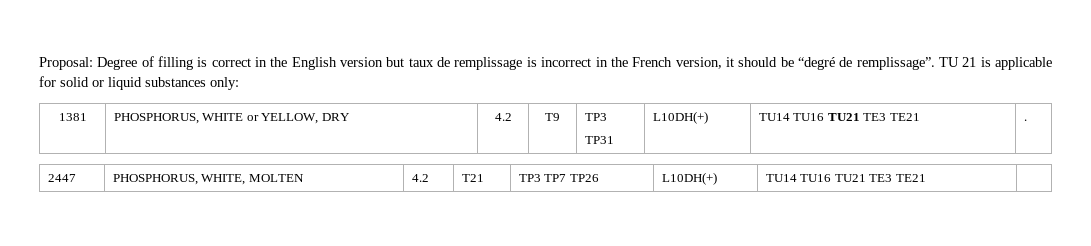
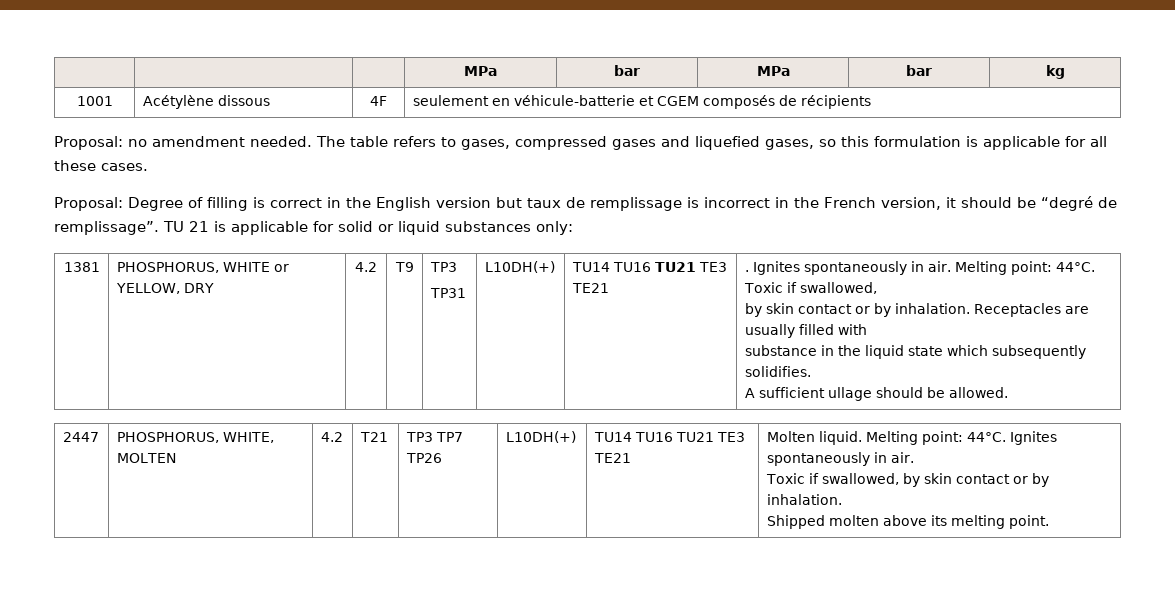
+ | | | MPa | bar | MPa | bar | kg
+ 1001 | Acétylène dissous | 4F | seulement en véhicule-batterie et CGEM composés de récipients
+ Proposal: no amendment needed. The table refers to gases, compressed gases and liquefied gases, so this formulation is applicable for all these cases.
+ Ignites spontaneously in air. Melting point: 44°C. Toxic if swallowed,
+ by skin contact or by inhalation. Receptacles are usually filled with
+ substance in the liquid state which subsequently solidifies.
+ A sufficient ullage should be allowed.
- 2447 | PHOSPHORUS, WHITE, MOLTEN | 4.2 | T21 | TP3 TP7 TP26 | L10DH(+) | TU14 TU16 TU21 TE3 TE21 |
+ 2447 | PHOSPHORUS, WHITE, MOLTEN | 4.2 | T21 | TP3 TP7 TP26 | L10DH(+) | TU14 TU16 TU21 TE3 TE21 | Molten liquid. Melting point: 44°C. Ignites spontaneously in air.
+ Toxic if swallowed, by skin contact or by inhalation.
+ Shipped molten above its melting point.

